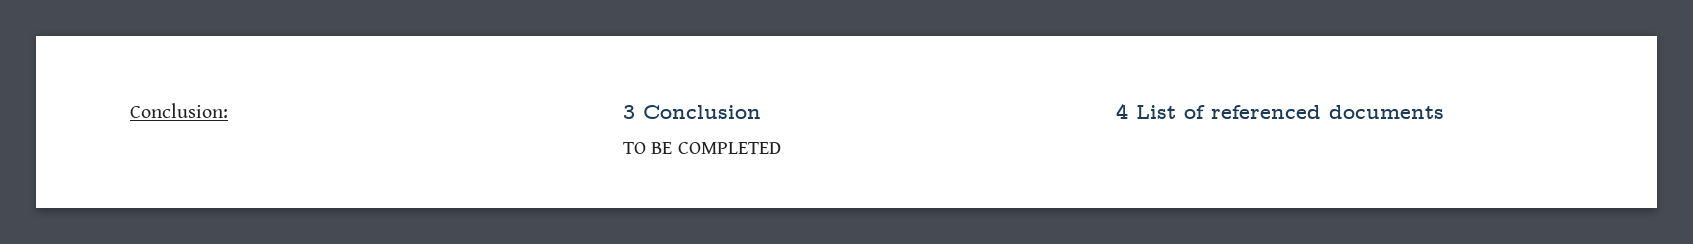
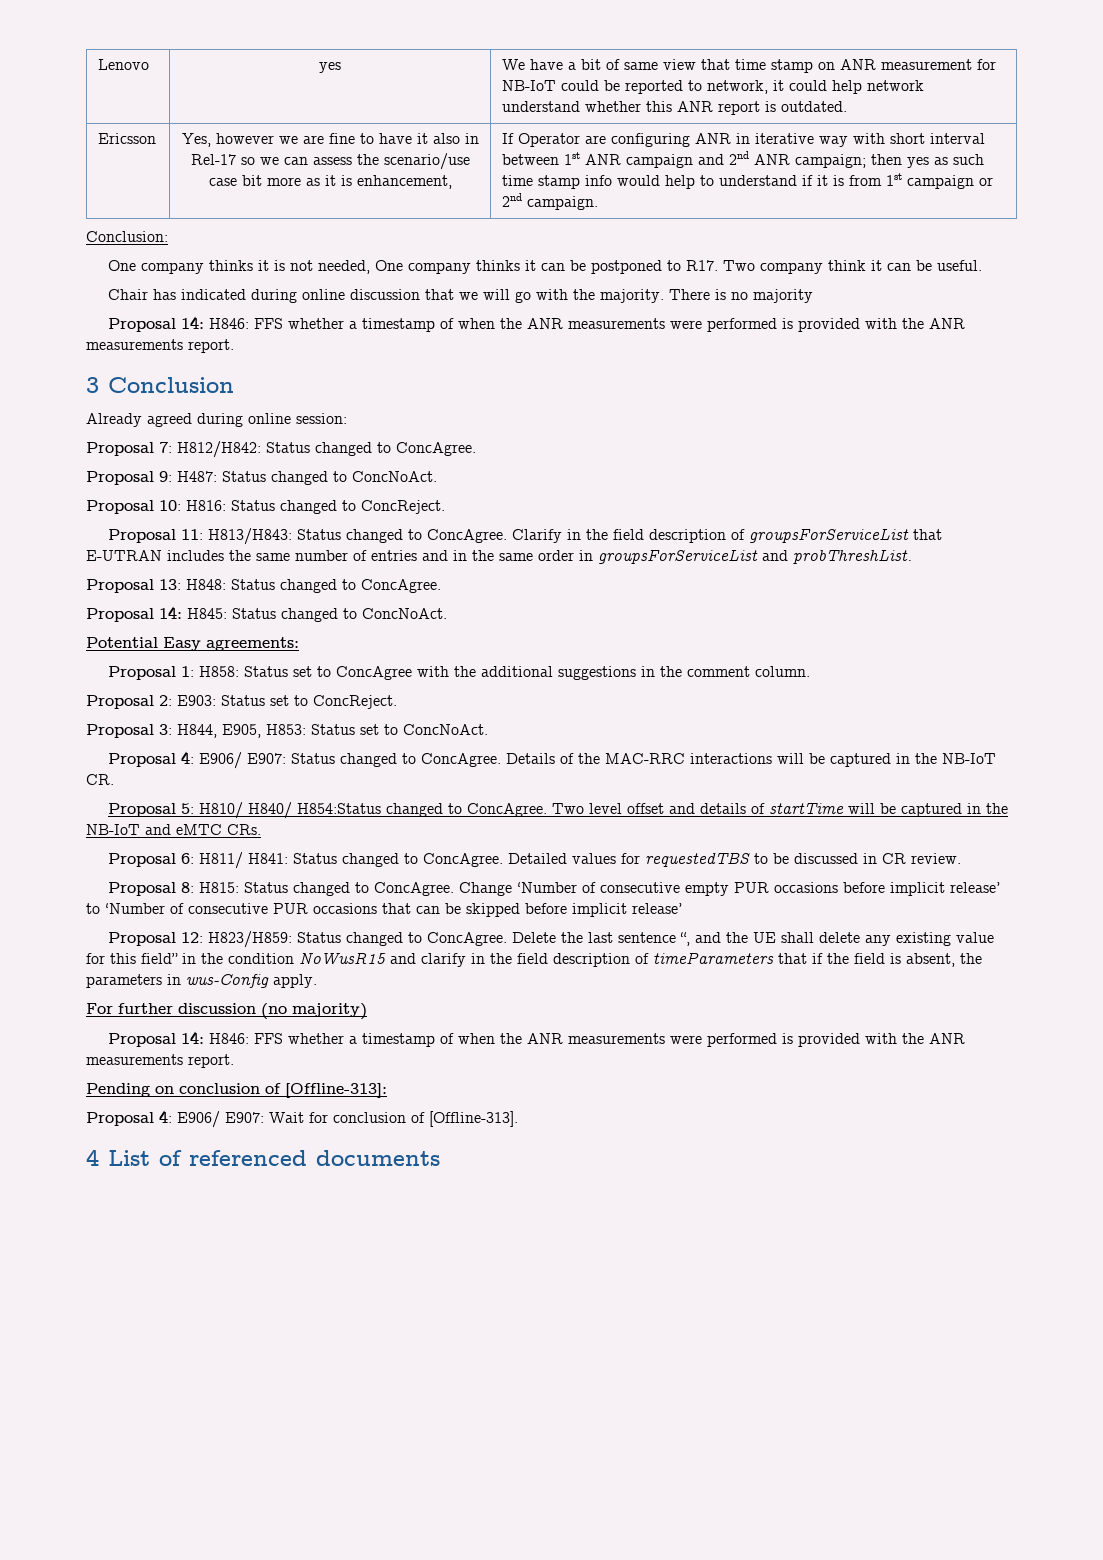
+ Lenovo | yes | We have a bit of same view that time stamp on ANR measurement for NB-IoT could be reported to network, it could help network understand whether this ANR report is outdated.
+ Ericsson | Yes, however we are fine to have it also in Rel-17 so we can assess the scenario/use case bit more as it is enhancement, | If Operator are configuring ANR in iterative way with short interval between 1st ANR campaign and 2nd ANR campaign; then yes as such time stamp info would help to understand if it is from 1st campaign or 2nd campaign.
  Conclusion:
+ One company thinks it is not needed, One company thinks it can be postponed to R17. Two company think it can be useful.
+ Chair has indicated during online discussion that we will go with the majority. There is no majority
+ Proposal 14: H846: FFS whether a timestamp of when the ANR measurements were performed is provided with the ANR measurements report.
  3 Conclusion
- TO BE COMPLETED
+ Already agreed during online session:
+ Proposal 7: H812/H842: Status changed to ConcAgree.
+ Proposal 9: H487: Status changed to ConcNoAct.
+ Proposal 10: H816: Status changed to ConcReject.
+ Proposal 11: H813/H843: Status changed to ConcAgree. Clarify in the field description of groupsForServiceList that E-UTRAN includes the same number of entries and in the same order in groupsForServiceList and probThreshList.
+ Proposal 13: H848: Status changed to ConcAgree.
+ Proposal 14: H845: Status changed to ConcNoAct.
+ Potential Easy agreements:
+ Proposal 1: H858: Status set to ConcAgree with the additional suggestions in the comment column.
+ Proposal 2: E903: Status set to ConcReject.
+ Proposal 3: H844, E905, H853: Status set to ConcNoAct.
+ Proposal 4: E906/ E907: Status changed to ConcAgree. Details of the MAC-RRC interactions will be captured in the NB-IoT CR.
+ Proposal 5: H810/ H840/ H854:Status changed to ConcAgree. Two level offset and details of startTime will be captured in the NB-IoT and eMTC CRs.
+ Proposal 6: H811/ H841: Status changed to ConcAgree. Detailed values for requestedTBS to be discussed in CR review.
+ Proposal 8: H815: Status changed to ConcAgree. Change ‘Number of consecutive empty PUR occasions before implicit release’ to ‘Number of consecutive PUR occasions that can be skipped before implicit release’
+ Proposal 12: H823/H859: Status changed to ConcAgree. Delete the last sentence “, and the UE shall delete any existing value for this field” in the condition NoWusR15 and clarify in the field description of timeParameters that if the field is absent, the parameters in wus-Config apply.
+ For further discussion (no majority)
+ Proposal 14: H846: FFS whether a timestamp of when the ANR measurements were performed is provided with the ANR measurements report.
+ Pending on conclusion of [Offline-313]:
+ Proposal 4: E906/ E907: Wait for conclusion of [Offline-313].

